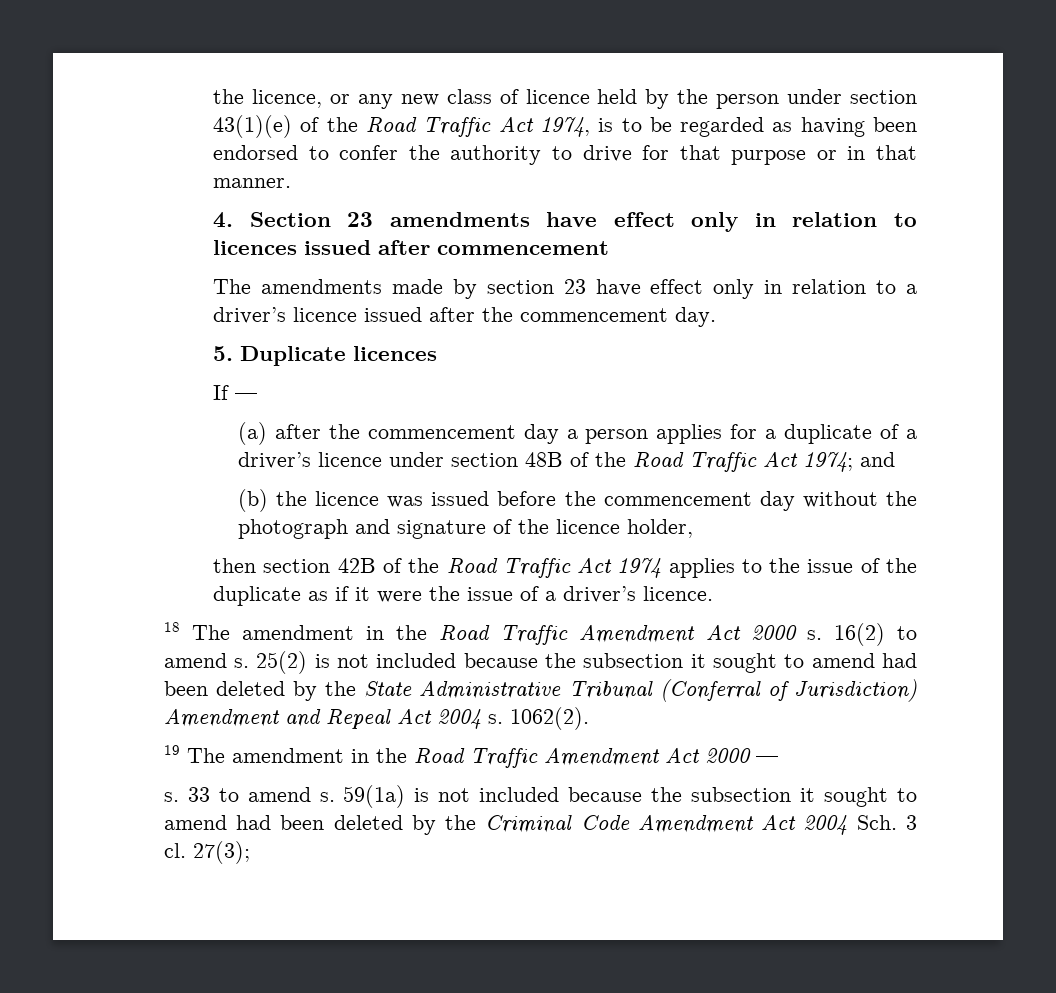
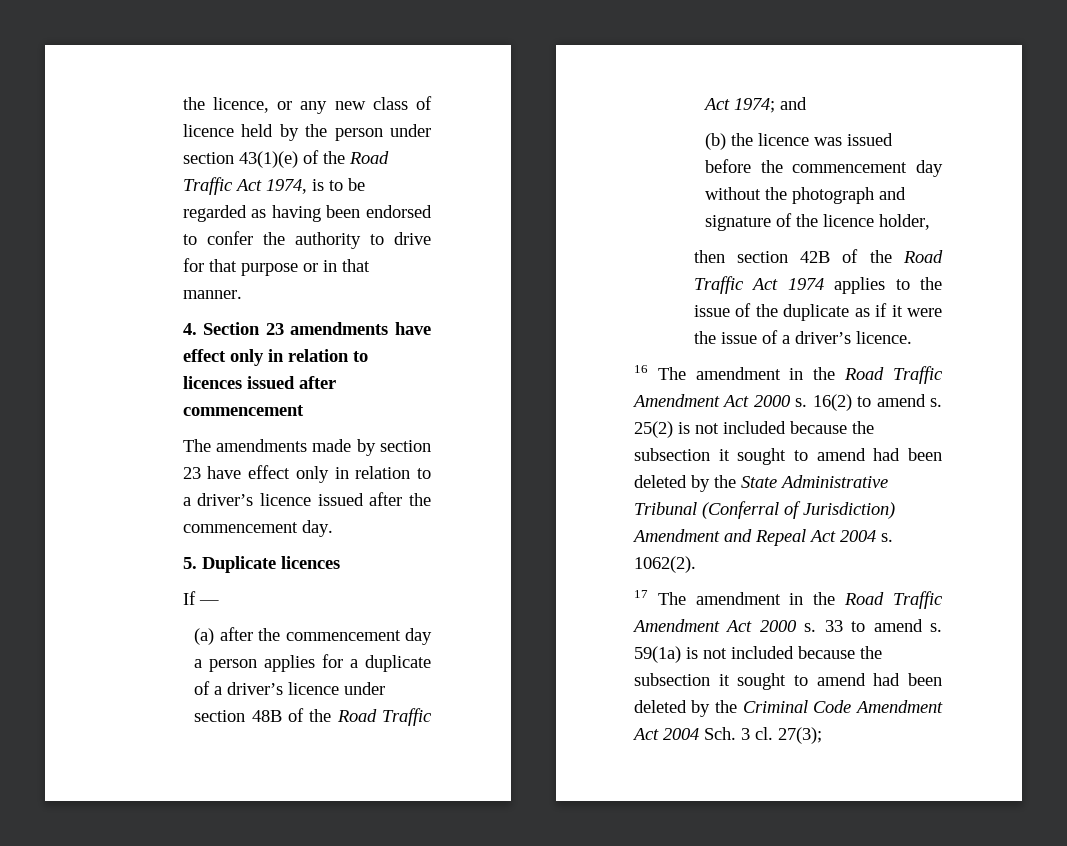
- 18 The amendment in the Road Traffic Amendment Act 2000 s.
+ 16 The amendment in the Road Traffic Amendment Act 2000 s.
- 19 The amendment in the Road Traffic Amendment Act 2000 —
- s.
+ 17 The amendment in the Road Traffic Amendment Act 2000 s.

